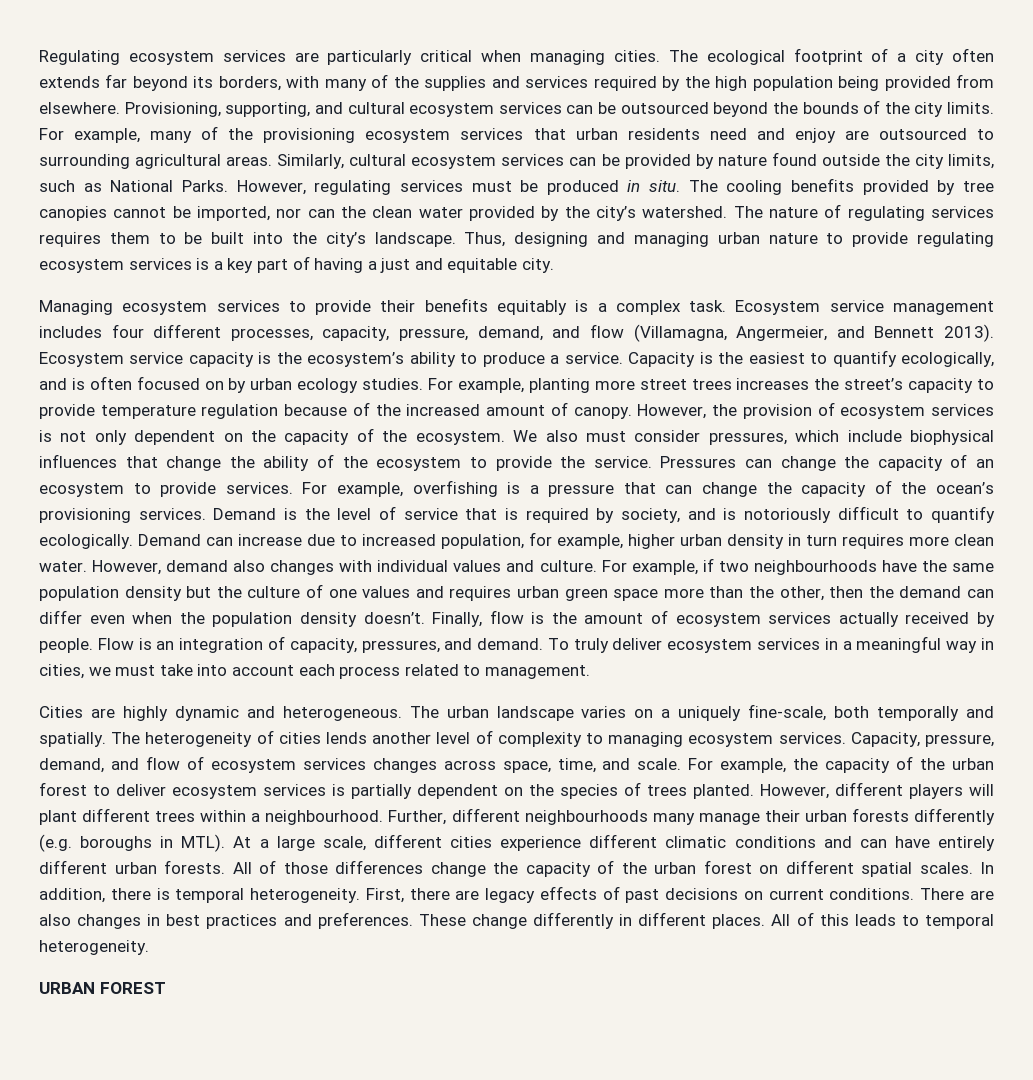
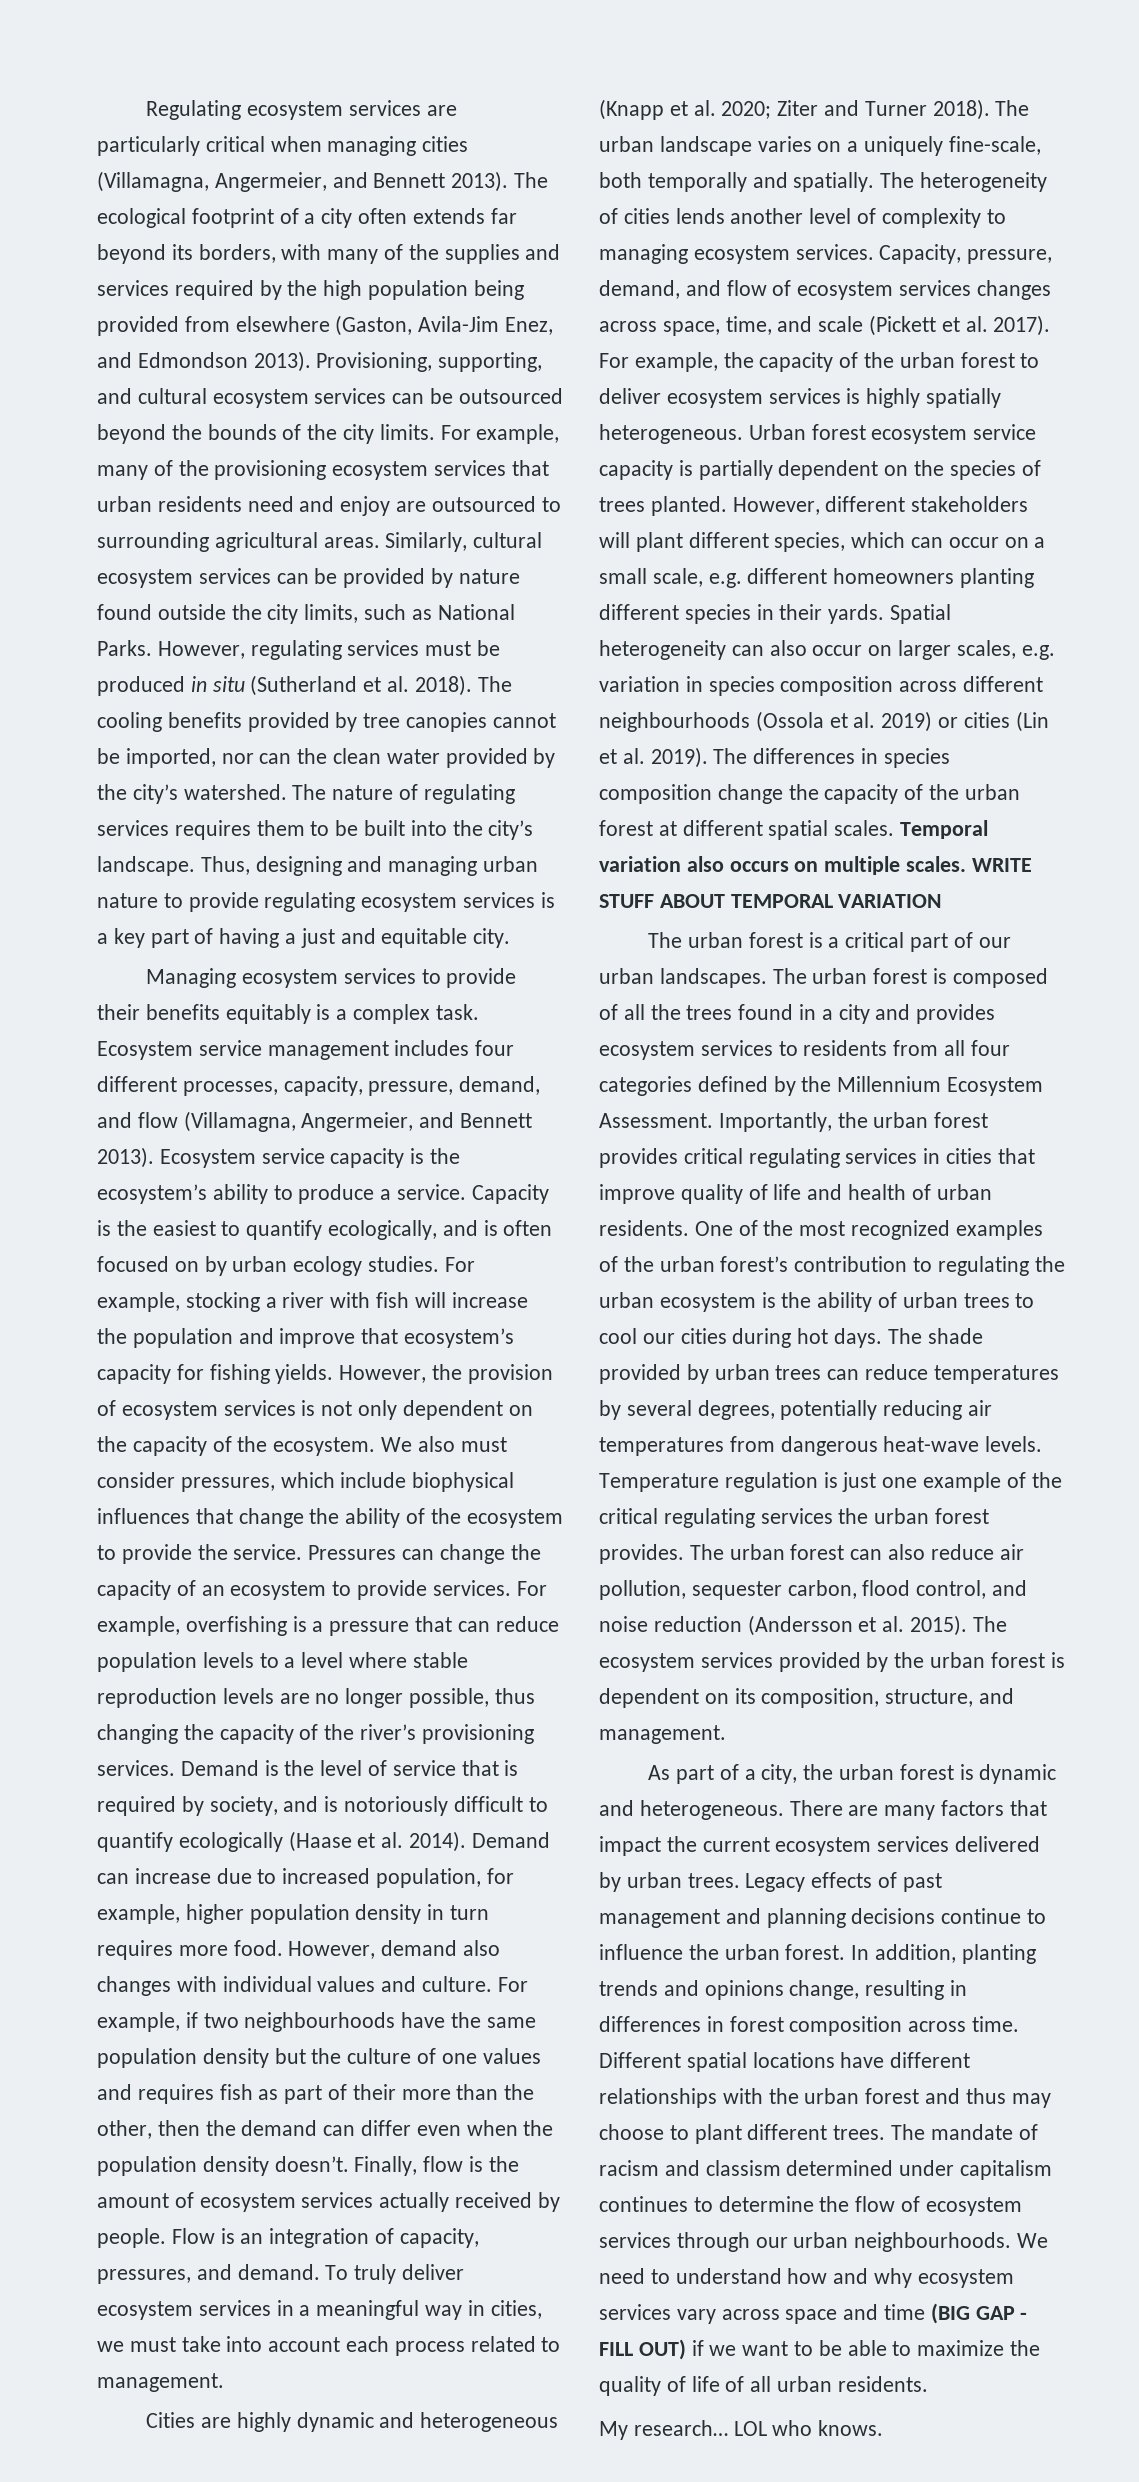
- Regulating ecosystem services are particularly critical when managing cities.
+ Regulating ecosystem services are particularly critical when managing cities (Villamagna, Angermeier, and Bennett 2013).
- The ecological footprint of a city often extends far beyond its borders, with many of the supplies and services required by the high population being provided from elsewhere.
+ The ecological footprint of a city often extends far beyond its borders, with many of the supplies and services required by the high population being provided from elsewhere (Gaston, Avila-Jim Enez, and Edmondson 2013).
- However, regulating services must be produced in situ.
+ However, regulating services must be produced in situ (Sutherland et al. 2018).
- For example, planting more street trees increases the street’s capacity to provide temperature regulation because of the increased amount of canopy.
+ For example, stocking a river with fish will increase the population and improve that ecosystem’s capacity for fishing yields.
- For example, overfishing is a pressure that can change the capacity of the ocean’s provisioning services.
+ For example, overfishing is a pressure that can reduce population levels to a level where stable reproduction levels are no longer possible, thus changing the capacity of the river’s provisioning services.
- Demand is the level of service that is required by society, and is notoriously difficult to quantify ecologically.
+ Demand is the level of service that is required by society, and is notoriously difficult to quantify ecologically (Haase et al. 2014).
- Demand can increase due to increased population, for example, higher urban density in turn requires more clean water.
+ Demand can increase due to increased population, for example, higher population density in turn requires more food.
- For example, if two neighbourhoods have the same population density but the culture of one values and requires urban green space more than the other, then the demand can differ even when the population density doesn’t.
+ For example, if two neighbourhoods have the same population density but the culture of one values and requires fish as part of their more than the other, then the demand can differ even when the population density doesn’t.
- Cities are highly dynamic and heterogeneous.
+ Cities are highly dynamic and heterogeneous (Knapp et al. 2020; Ziter and Turner 2018).
- Capacity, pressure, demand, and flow of ecosystem services changes across space, time, and scale.
+ Capacity, pressure, demand, and flow of ecosystem services changes across space, time, and scale (Pickett et al. 2017).
- For example, the capacity of the urban forest to deliver ecosystem services is partially dependent on the species of trees planted.
+ For example, the capacity of the urban forest to deliver ecosystem services is highly spatially heterogeneous. Urban forest ecosystem service capacity is partially dependent on the species of trees planted.
- However, different players will plant different trees within a neighbourhood. Further, different neighbourhoods many manage their urban forests differently (e.g. boroughs in MTL). At a large scale, different cities experience different climatic conditions and can have entirely different urban forests. All of those differences change the capacity of the urban forest on different spatial scales.
+ However, different stakeholders will plant different species, which can occur on a small scale, e.g. different homeowners planting different species in their yards. Spatial heterogeneity can also occur on larger scales, e.g. variation in species composition across different neighbourhoods (Ossola et al. 2019) or cities (Lin et al. 2019). The differences in species composition change the capacity of the urban forest at different spatial scales.
- In addition, there is temporal heterogeneity. First, there are legacy effects of past decisions on current conditions. There are also changes in best practices and preferences. These change differently in different places. All of this leads to temporal heterogeneity.
- URBAN FOREST
+ Temporal variation also occurs on multiple scales. WRITE STUFF ABOUT TEMPORAL VARIATION
+ The urban forest is a critical part of our urban landscapes. The urban forest is composed of all the trees found in a city and provides ecosystem services to residents from all four categories defined by the Millennium Ecosystem Assessment. Importantly, the urban forest provides critical regulating services in cities that improve quality of life and health of urban residents. One of the most recognized examples of the urban forest’s contribution to regulating the urban ecosystem is the ability of urban trees to cool our cities during hot days. The shade provided by urban trees can reduce temperatures by several degrees, potentially reducing air temperatures from dangerous heat-wave levels. Temperature regulation is just one example of the critical regulating services the urban forest provides. The urban forest can also reduce air pollution, sequester carbon, flood control, and noise reduction (Andersson et al. 2015). The ecosystem services provided by the urban forest is dependent on its composition, structure, and management.
+ As part of a city, the urban forest is dynamic and heterogeneous. There are many factors that impact the current ecosystem services delivered by urban trees. Legacy effects of past management and planning decisions continue to influence the urban forest. In addition, planting trends and opinions change, resulting in differences in forest composition across time. Different spatial locations have different relationships with the urban forest and thus may choose to plant different trees. The mandate of racism and classism determined under capitalism continues to determine the flow of ecosystem services through our urban neighbourhoods. We need to understand how and why ecosystem services vary across space and time (BIG GAP - FILL OUT) if we want to be able to maximize the quality of life of all urban residents.
+ My research… LOL who knows.

